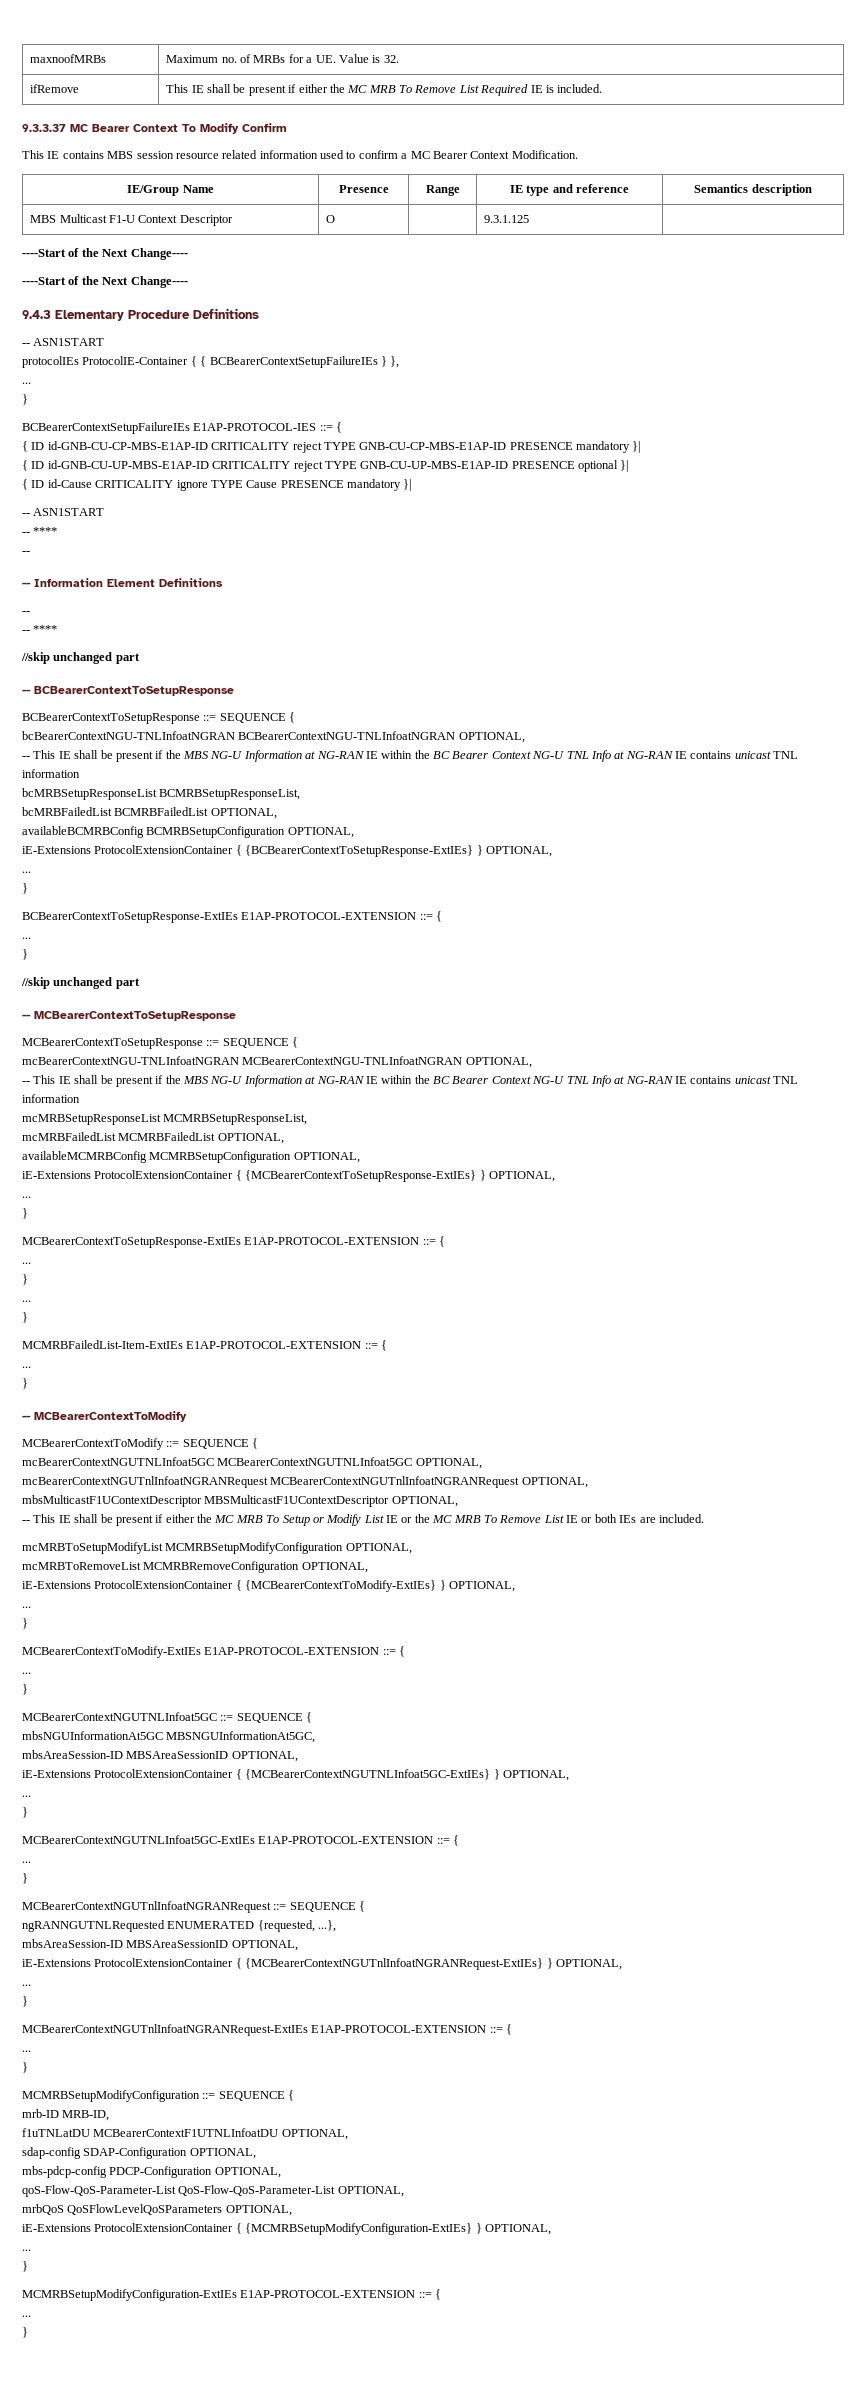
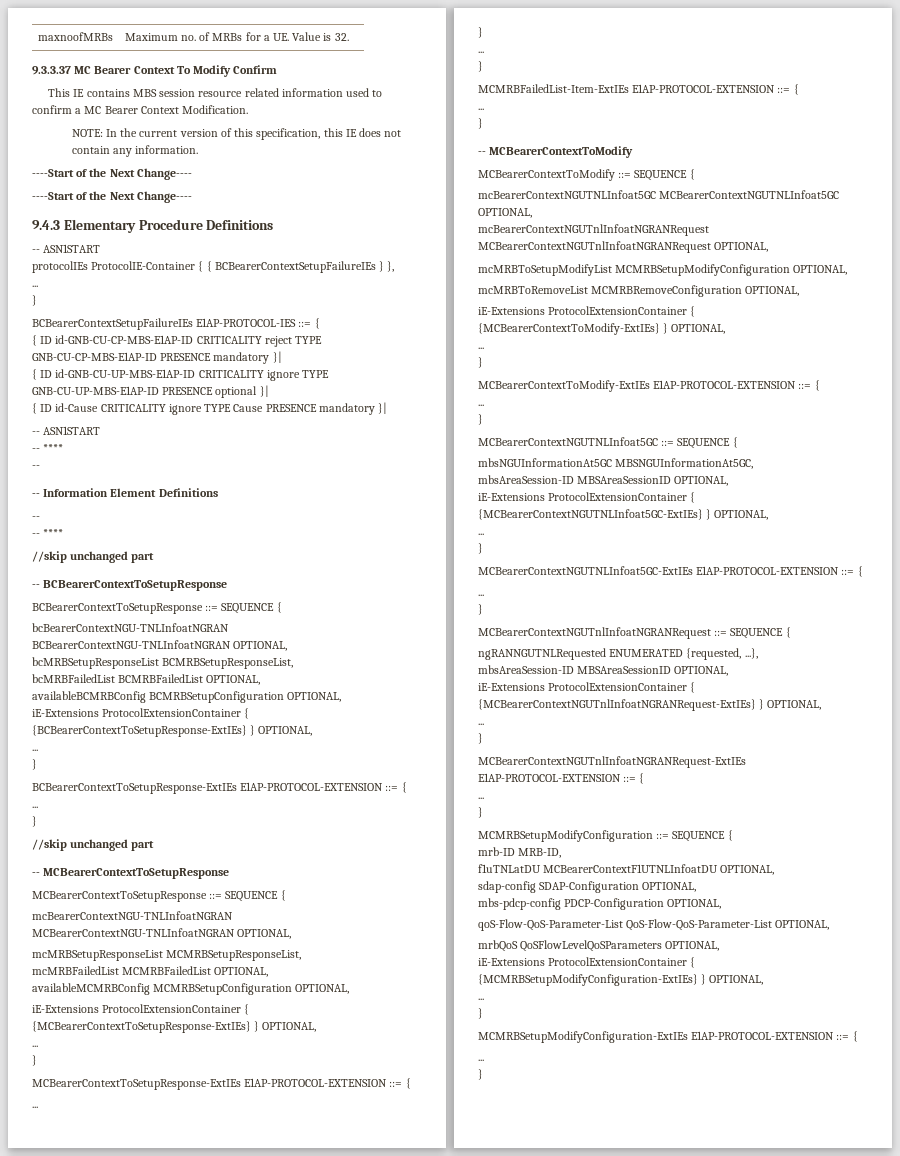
- ifRemove | This IE shall be present if either the MC MRB To Remove List Required IE is included.
- IE/Group Name | Presence | Range | IE type and reference | Semantics description
- MBS Multicast F1-U Context Descriptor | O | | 9.3.1.125 |
+ NOTE: In the current version of this specification, this IE does not contain any information.
- { ID id-GNB-CU-UP-MBS-E1AP-ID CRITICALITY reject TYPE GNB-CU-UP-MBS-E1AP-ID PRESENCE optional }|
+ { ID id-GNB-CU-UP-MBS-E1AP-ID CRITICALITY ignore TYPE GNB-CU-UP-MBS-E1AP-ID PRESENCE optional }|
  bcBearerContextNGU-TNLInfoatNGRAN BCBearerContextNGU-TNLInfoatNGRAN OPTIONAL,
- -- This IE shall be present if the MBS NG-U Information at NG-RAN IE within the BC Bearer Context NG-U TNL Info at NG-RAN IE contains unicast TNL information
  mcBearerContextNGU-TNLInfoatNGRAN MCBearerContextNGU-TNLInfoatNGRAN OPTIONAL,
- -- This IE shall be present if the MBS NG-U Information at NG-RAN IE within the BC Bearer Context NG-U TNL Info at NG-RAN IE contains unicast TNL information
- mbsMulticastF1UContextDescriptor MBSMulticastF1UContextDescriptor OPTIONAL,
- -- This IE shall be present if either the MC MRB To Setup or Modify List IE or the MC MRB To Remove List IE or both IEs are included.

